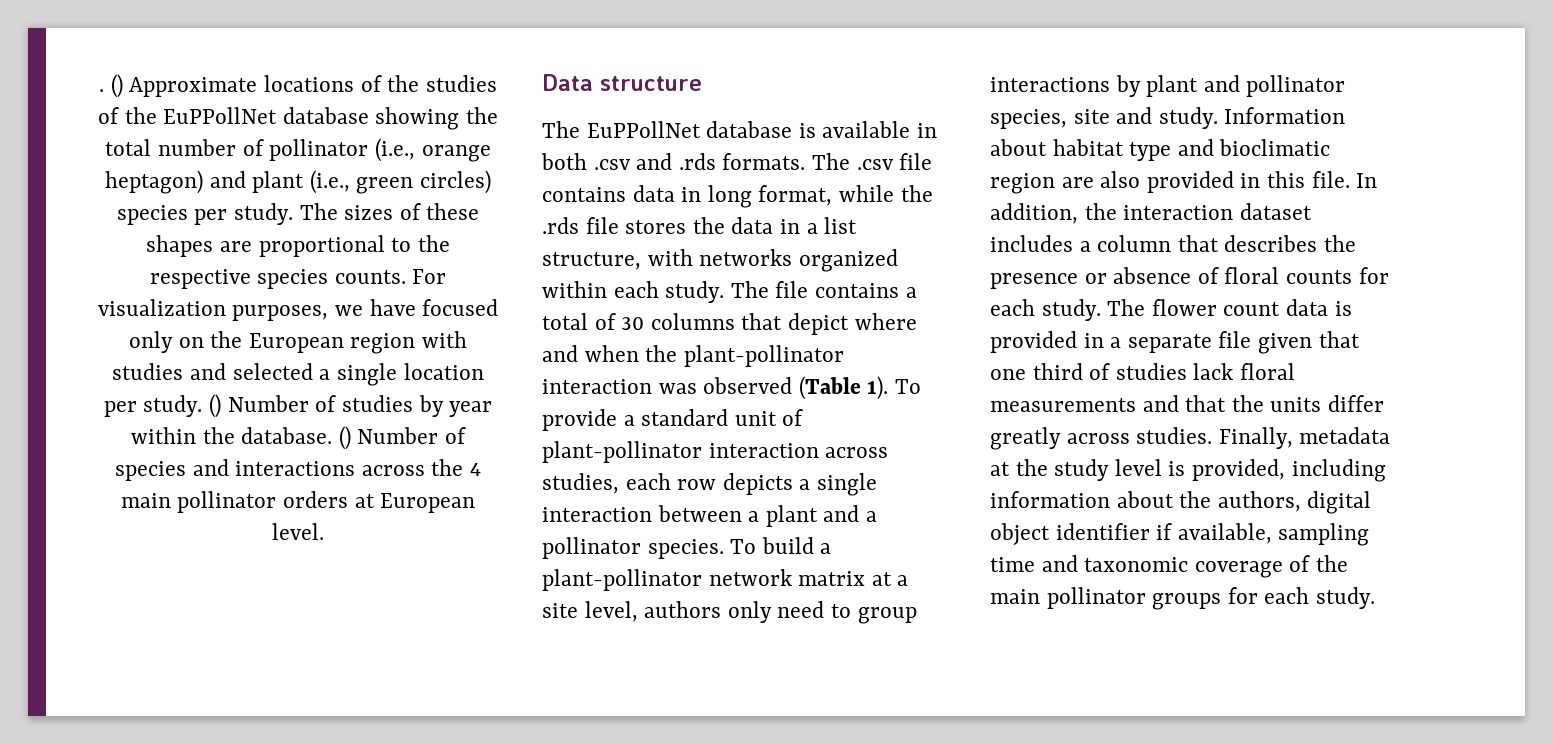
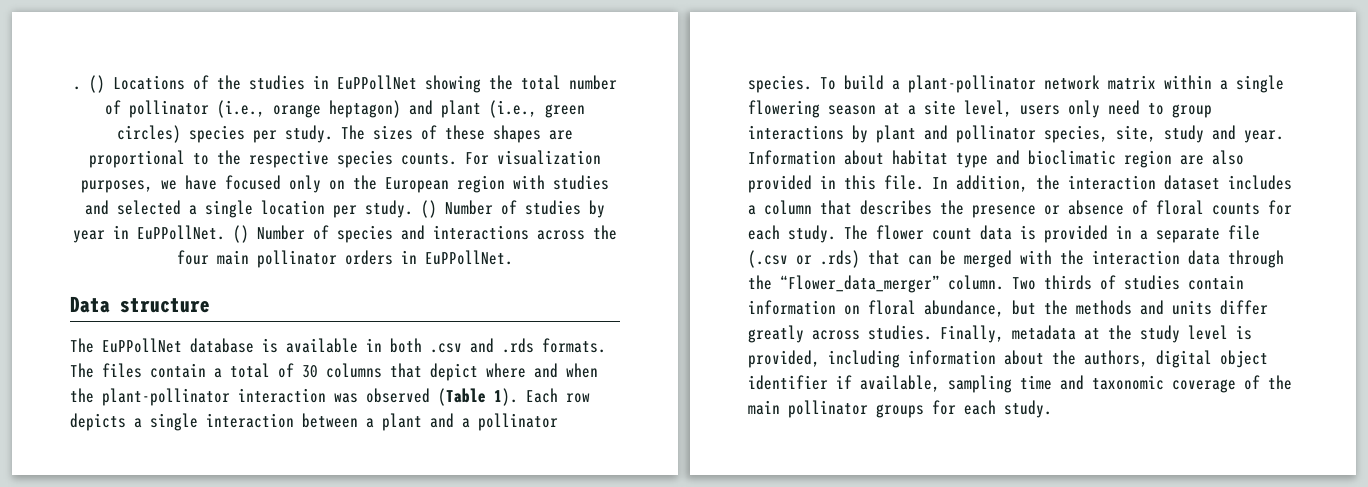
- () Approximate locations of the studies of the EuPPollNet database showing the total number of pollinator (i.e., orange heptagon) and plant (i.e., green circles) species per study.
+ () Locations of the studies in EuPPollNet showing the total number of pollinator (i.e., orange heptagon) and plant (i.e., green circles) species per study.
- () Number of studies by year within the database.
+ () Number of studies by year in EuPPollNet.
- () Number of species and interactions across the 4 main pollinator orders at European level.
+ () Number of species and interactions across the four main pollinator orders in EuPPollNet.
- The .csv file contains data in long format, while the .rds file stores the data in a list structure, with networks organized within each study. The file contains a total of 30 columns that depict where and when the plant-pollinator interaction was observed (Table 1).
+ The files contain a total of 30 columns that depict where and when the plant-pollinator interaction was observed (Table 1).
- To provide a standard unit of plant-pollinator interaction across studies, each row depicts a single interaction between a plant and a pollinator species.
+ Each row depicts a single interaction between a plant and a pollinator species.
- To build a plant-pollinator network matrix at a site level, authors only need to group interactions by plant and pollinator species, site and study.
+ To build a plant-pollinator network matrix within a single flowering season at a site level, users only need to group interactions by plant and pollinator species, site, study and year.
- The flower count data is provided in a separate file given that one third of studies lack floral measurements and that the units differ greatly across studies.
+ The flower count data is provided in a separate file (.csv or .rds) that can be merged with the interaction data through the “Flower_data_merger” column. Two thirds of studies contain information on floral abundance, but the methods and units differ greatly across studies.

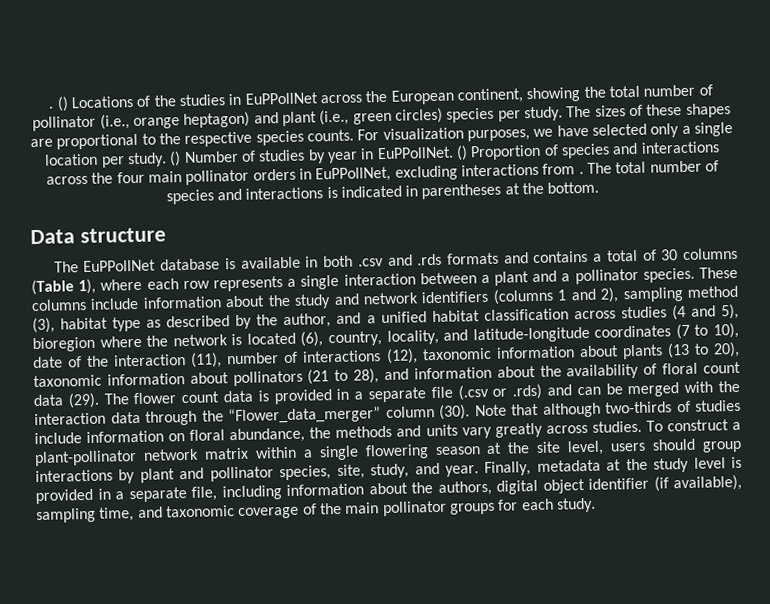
- () Locations of the studies in EuPPollNet showing the total number of pollinator (i.e., orange heptagon) and plant (i.e., green circles) species per study.
+ () Locations of the studies in EuPPollNet across the European continent, showing the total number of pollinator (i.e., orange heptagon) and plant (i.e., green circles) species per study.
- For visualization purposes, we have focused only on the European region with studies and selected a single location per study.
+ For visualization purposes, we have selected only a single location per study.
- () Number of species and interactions across the four main pollinator orders in EuPPollNet.
+ () Proportion of species and interactions across the four main pollinator orders in EuPPollNet, excluding interactions from . The total number of species and interactions is indicated in parentheses at the bottom.
- The EuPPollNet database is available in both .csv and .rds formats. The files contain a total of 30 columns that depict where and when the plant-pollinator interaction was observed (Table 1). Each row depicts a single interaction between a plant and a pollinator species.
+ The EuPPollNet database is available in both .csv and .rds formats and contains a total of 30 columns (Table 1), where each row represents a single interaction between a plant and a pollinator species.
- To build a plant-pollinator network matrix within a single flowering season at a site level, users only need to group interactions by plant and pollinator species, site, study and year. Information about habitat type and bioclimatic region are also provided in this file. In addition, the interaction dataset includes a column that describes the presence or absence of floral counts for each study.
+ These columns include information about the study and network identifiers (columns 1 and 2), sampling method (3), habitat type as described by the author, and a unified habitat classification across studies (4 and 5), bioregion where the network is located (6), country, locality, and latitude-longitude coordinates (7 to 10), date of the interaction (11), number of interactions (12), taxonomic information about plants (13 to 20), taxonomic information about pollinators (21 to 28), and information about the availability of floral count data (29).
- The flower count data is provided in a separate file (.csv or .rds) that can be merged with the interaction data through the “Flower_data_merger” column. Two thirds of studies contain information on floral abundance, but the methods and units differ greatly across studies.
+ The flower count data is provided in a separate file (.csv or .rds) and can be merged with the interaction data through the “Flower_data_merger” column (30). Note that although two-thirds of studies include information on floral abundance, the methods and units vary greatly across studies.
+ To construct a plant-pollinator network matrix within a single flowering season at the site level, users should group interactions by plant and pollinator species, site, study, and year.
- Finally, metadata at the study level is provided, including information about the authors, digital object identifier if available, sampling time and taxonomic coverage of the main pollinator groups for each study.
+ Finally, metadata at the study level is provided in a separate file, including information about the authors, digital object identifier (if available), sampling time, and taxonomic coverage of the main pollinator groups for each study.

